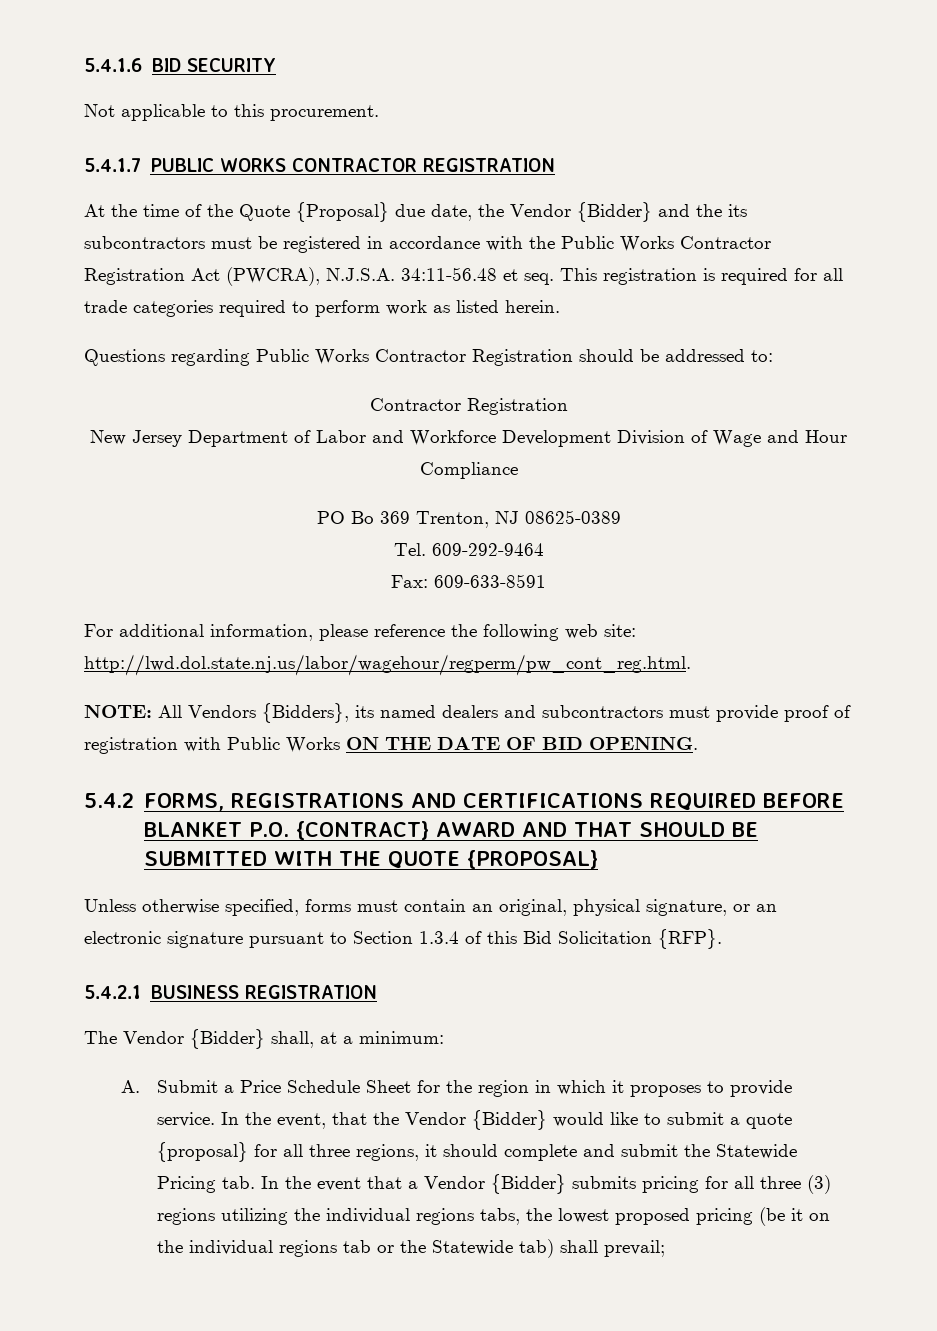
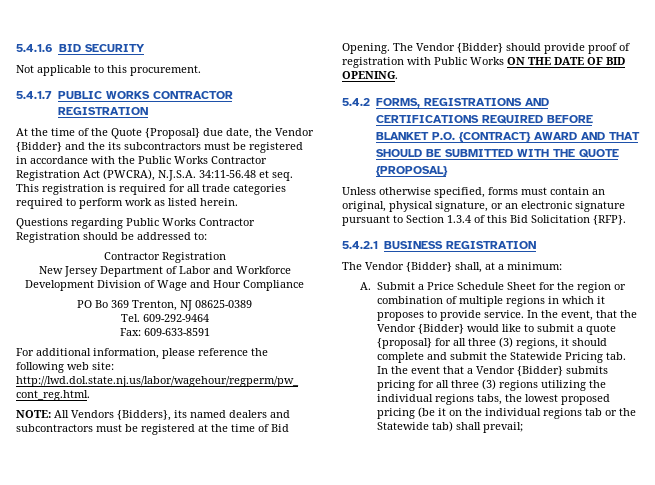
- NOTE: All Vendors {Bidders}, its named dealers and subcontractors must provide proof of registration with Public Works ON THE DATE OF BID OPENING.
+ NOTE: All Vendors {Bidders}, its named dealers and subcontractors must be registered at the time of Bid Opening. The Vendor {Bidder} should provide proof of registration with Public Works ON THE DATE OF BID OPENING.
- A. Submit a Price Schedule Sheet for the region in which it proposes to provide service.
+ A. Submit a Price Schedule Sheet for the region or combination of multiple regions in which it proposes to provide service.
- In the event, that the Vendor {Bidder} would like to submit a quote {proposal} for all three regions, it should complete and submit the Statewide Pricing tab. In the event that a Vendor {Bidder} submits pricing for all three (3) regions utilizing the individual regions tabs, the lowest proposed pricing (be it on the individual regions tab or the Statewide tab) shall prevail;
+ In the event, that the Vendor {Bidder} would like to submit a quote {proposal} for all three (3) regions, it should complete and submit the Statewide Pricing tab. In the event that a Vendor {Bidder} submits pricing for all three (3) regions utilizing the individual regions tabs, the lowest proposed pricing (be it on the individual regions tab or the Statewide tab) shall prevail;

